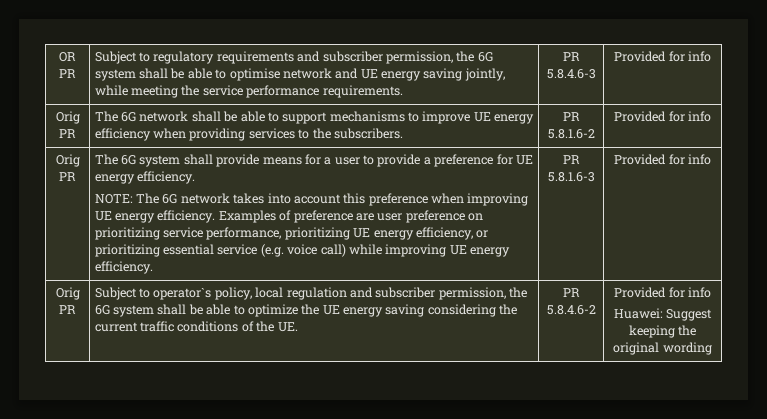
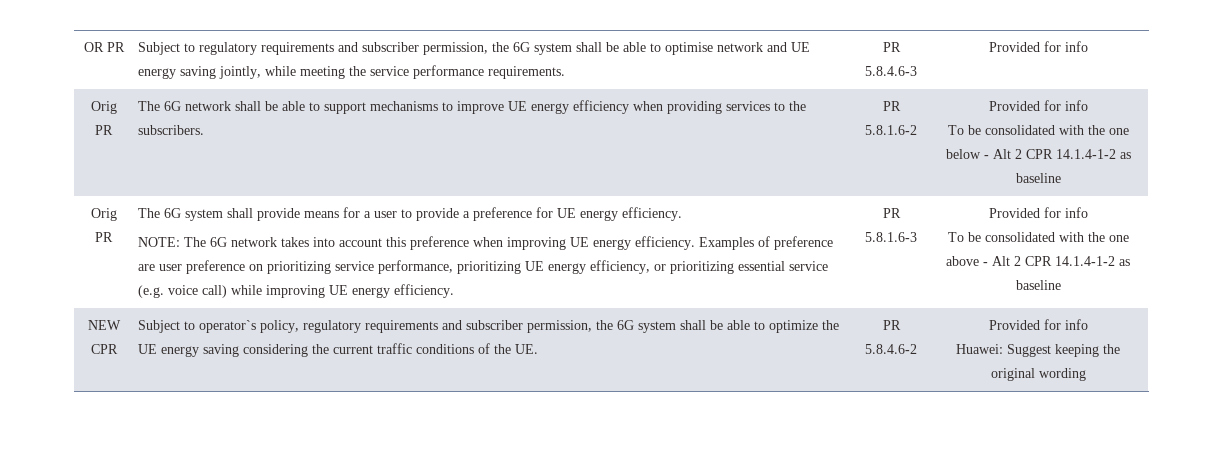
+ To be consolidated with the one below - Alt 2 CPR 14.1.4-1-2 as baseline
  PR 5.8.1.6-3 | Provided for info
- Orig PR
+ To be consolidated with the one above - Alt 2 CPR 14.1.4-1-2 as baseline
+ NEW CPR
- Subject to operator`s policy, local regulation and subscriber permission, the 6G system shall be able to optimize the UE energy saving considering the current traffic conditions of the UE.
+ Subject to operator`s policy, regulatory requirements and subscriber permission, the 6G system shall be able to optimize the UE energy saving considering the current traffic conditions of the UE.

